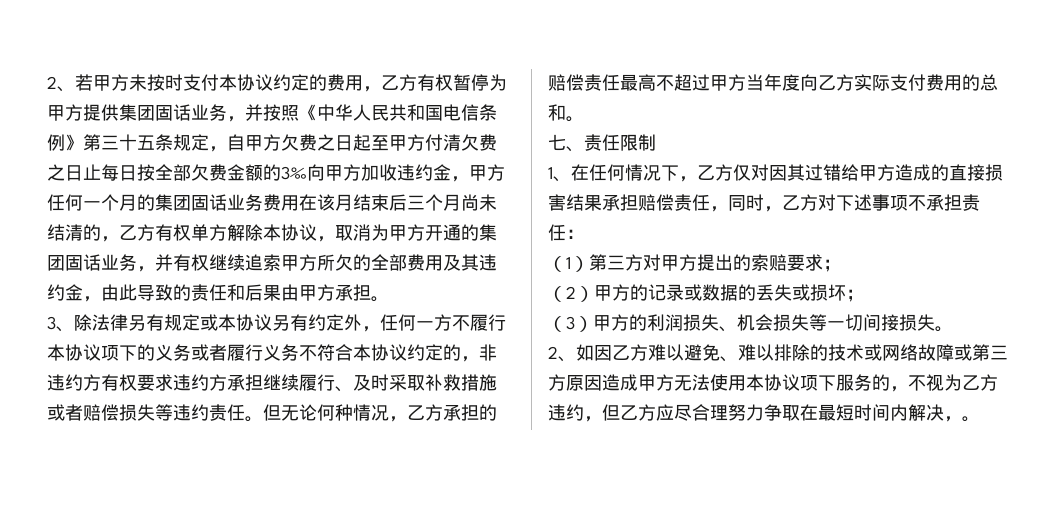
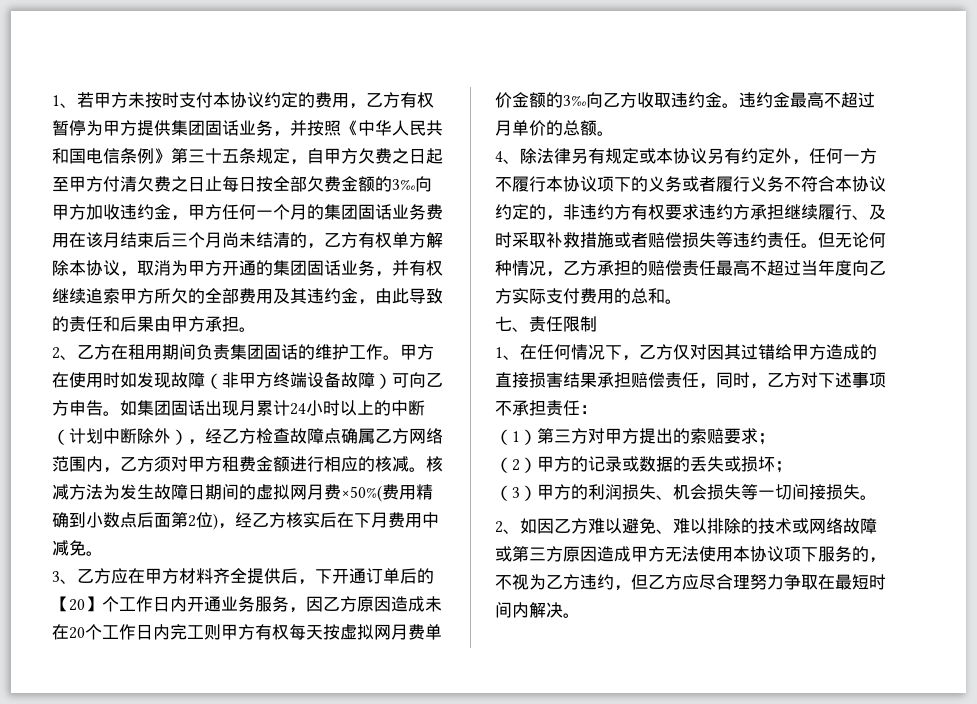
- 2、若甲方未按时支付本协议约定的费用，乙方有权暂停为甲方提供集团固话业务，并按照《中华人民共和国电信条例》第三十五条规定，自甲方欠费之日起至甲方付清欠费之日止每日按全部欠费金额的3‰向甲方加收违约金，甲方任何一个月的集团固话业务费用在该月结束后三个月尚未结清的，乙方有权单方解除本协议，取消为甲方开通的集团固话业务，并有权继续追索甲方所欠的全部费用及其违约金，由此导致的责任和后果由甲方承担。
+ 1、若甲方未按时支付本协议约定的费用，乙方有权暂停为甲方提供集团固话业务，并按照《中华人民共和国电信条例》第三十五条规定，自甲方欠费之日起至甲方付清欠费之日止每日按全部欠费金额的3‰向甲方加收违约金，甲方任何一个月的集团固话业务费用在该月结束后三个月尚未结清的，乙方有权单方解除本协议，取消为甲方开通的集团固话业务，并有权继续追索甲方所欠的全部费用及其违约金，由此导致的责任和后果由甲方承担。
- 3、除法律另有规定或本协议另有约定外，任何一方不履行本协议项下的义务或者履行义务不符合本协议约定的，非违约方有权要求违约方承担继续履行、及时采取补救措施或者赔偿损失等违约责任。
+ 2、乙方在租用期间负责集团固话的维护工作。甲方在使用时如发现故障（非甲方终端设备故障）可向乙方申告。如集团固话出现月累计24小时以上的中断（计划中断除外），经乙方检查故障点确属乙方网络范围内，乙方须对甲方租费金额进行相应的核减。核减方法为发生故障日期间的虚拟网月费×50%(费用精确到小数点后面第2位)，经乙方核实后在下月费用中减免。
+ 3、乙方应在甲方材料齐全提供后，下开通订单后的【20】个工作日内开通业务服务，因乙方原因造成未在20个工作日内完工则甲方有权每天按虚拟网月费单价金额的3‰向乙方收取违约金。违约金最高不超过月单价的总额。
+ 4、除法律另有规定或本协议另有约定外，任何一方不履行本协议项下的义务或者履行义务不符合本协议约定的，非违约方有权要求违约方承担继续履行、及时采取补救措施或者赔偿损失等违约责任。
- 但无论何种情况，乙方承担的赔偿责任最高不超过甲方当年度向乙方实际支付费用的总和。
+ 但无论何种情况，乙方承担的赔偿责任最高不超过当年度向乙方实际支付费用的总和。
- 2、如因乙方难以避免、难以排除的技术或网络故障或第三方原因造成甲方无法使用本协议项下服务的，不视为乙方违约，但乙方应尽合理努力争取在最短时间内解决，。
+ 2、如因乙方难以避免、难以排除的技术或网络故障或第三方原因造成甲方无法使用本协议项下服务的，不视为乙方违约，但乙方应尽合理努力争取在最短时间内解决。

